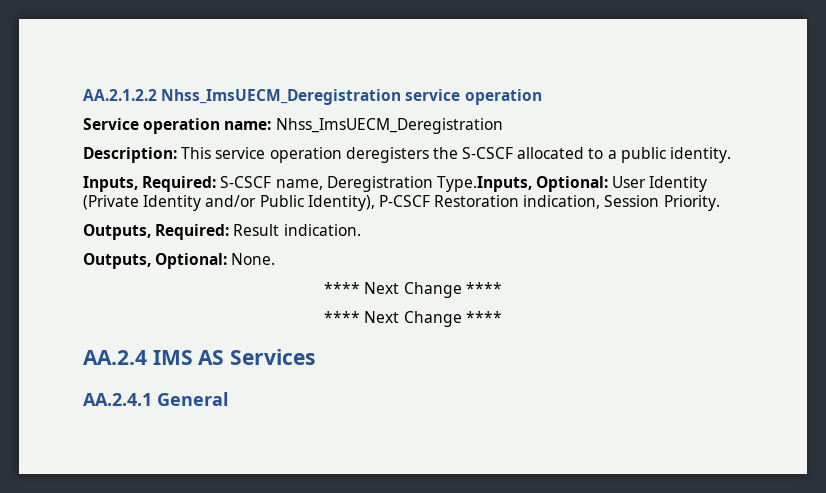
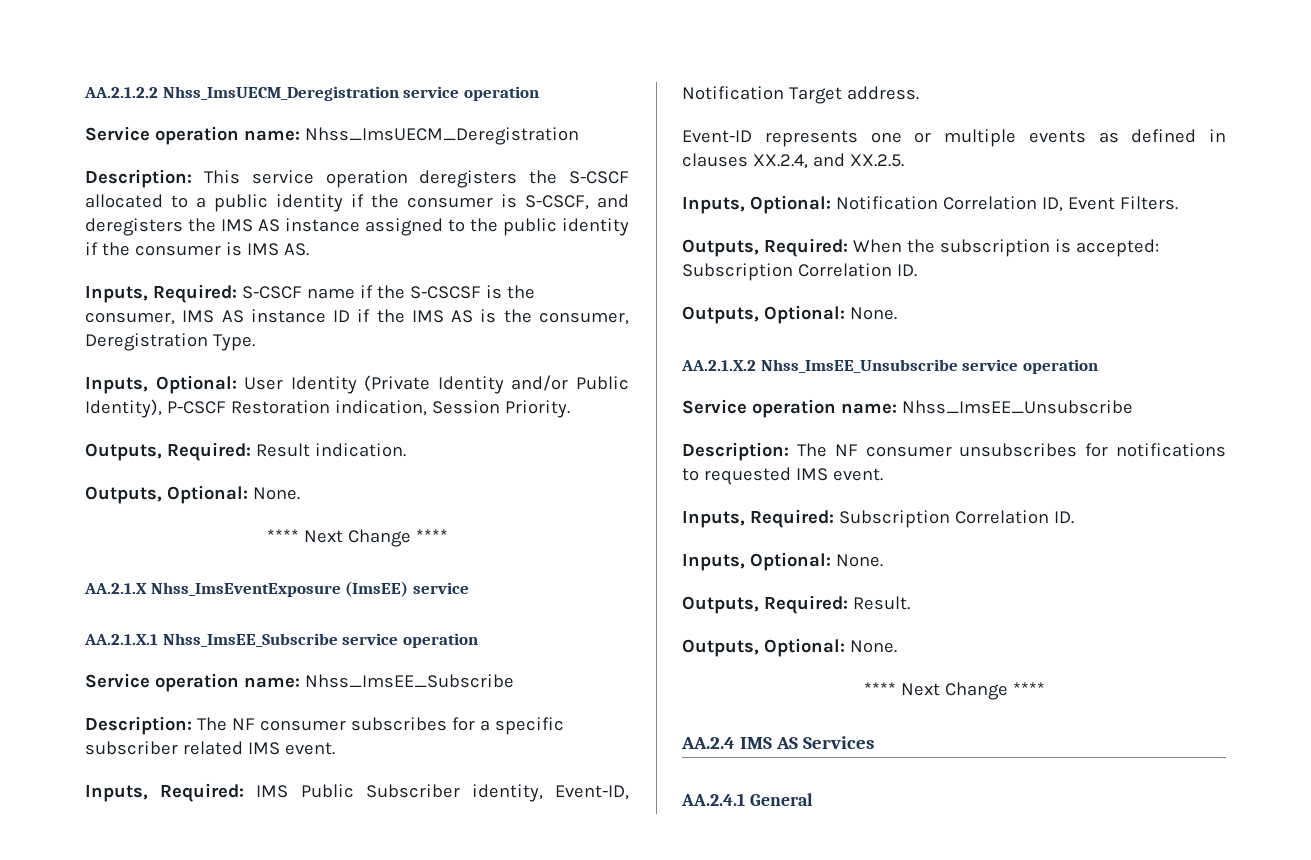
- Description: This service operation deregisters the S-CSCF allocated to a public identity.
- Inputs, Required: S-CSCF name, Deregistration Type.Inputs, Optional: User Identity (Private Identity and/or Public Identity), P-CSCF Restoration indication, Session Priority.
+ Description: This service operation deregisters the S-CSCF allocated to a public identity if the consumer is S-CSCF, and deregisters the IMS AS instance assigned to the public identity if the consumer is IMS AS.
+ Inputs, Required: S-CSCF name if the S-CSCSF is the consumer, IMS AS instance ID if the IMS AS is the consumer, Deregistration Type.
+ Inputs, Optional: User Identity (Private Identity and/or Public Identity), P-CSCF Restoration indication, Session Priority.
+ AA.2.1.X Nhss_ImsEventExposure (ImsEE) service
+ AA.2.1.X.1 Nhss_ImsEE_Subscribe service operation
+ Service operation name: Nhss_ImsEE_Subscribe
+ Description: The NF consumer subscribes for a specific subscriber related IMS event.
+ Inputs, Required: IMS Public Subscriber identity, Event-ID, Notification Target address.
+ Event-ID represents one or multiple events as defined in clauses XX.2.4, and XX.2.5.
+ Inputs, Optional: Notification Correlation ID, Event Filters.
+ Outputs, Required: When the subscription is accepted: Subscription Correlation ID.
+ Outputs, Optional: None.
+ AA.2.1.X.2 Nhss_ImsEE_Unsubscribe service operation
+ Service operation name: Nhss_ImsEE_Unsubscribe
+ Description: The NF consumer unsubscribes for notifications to requested IMS event.
+ Inputs, Required: Subscription Correlation ID.
+ Inputs, Optional: None.
+ Outputs, Required: Result.
+ Outputs, Optional: None.

